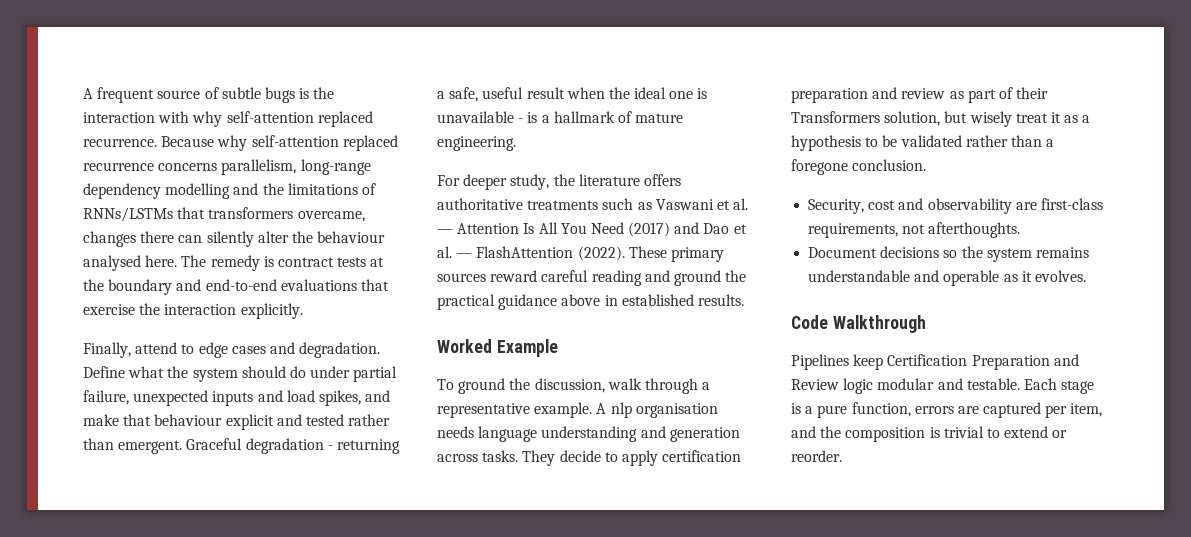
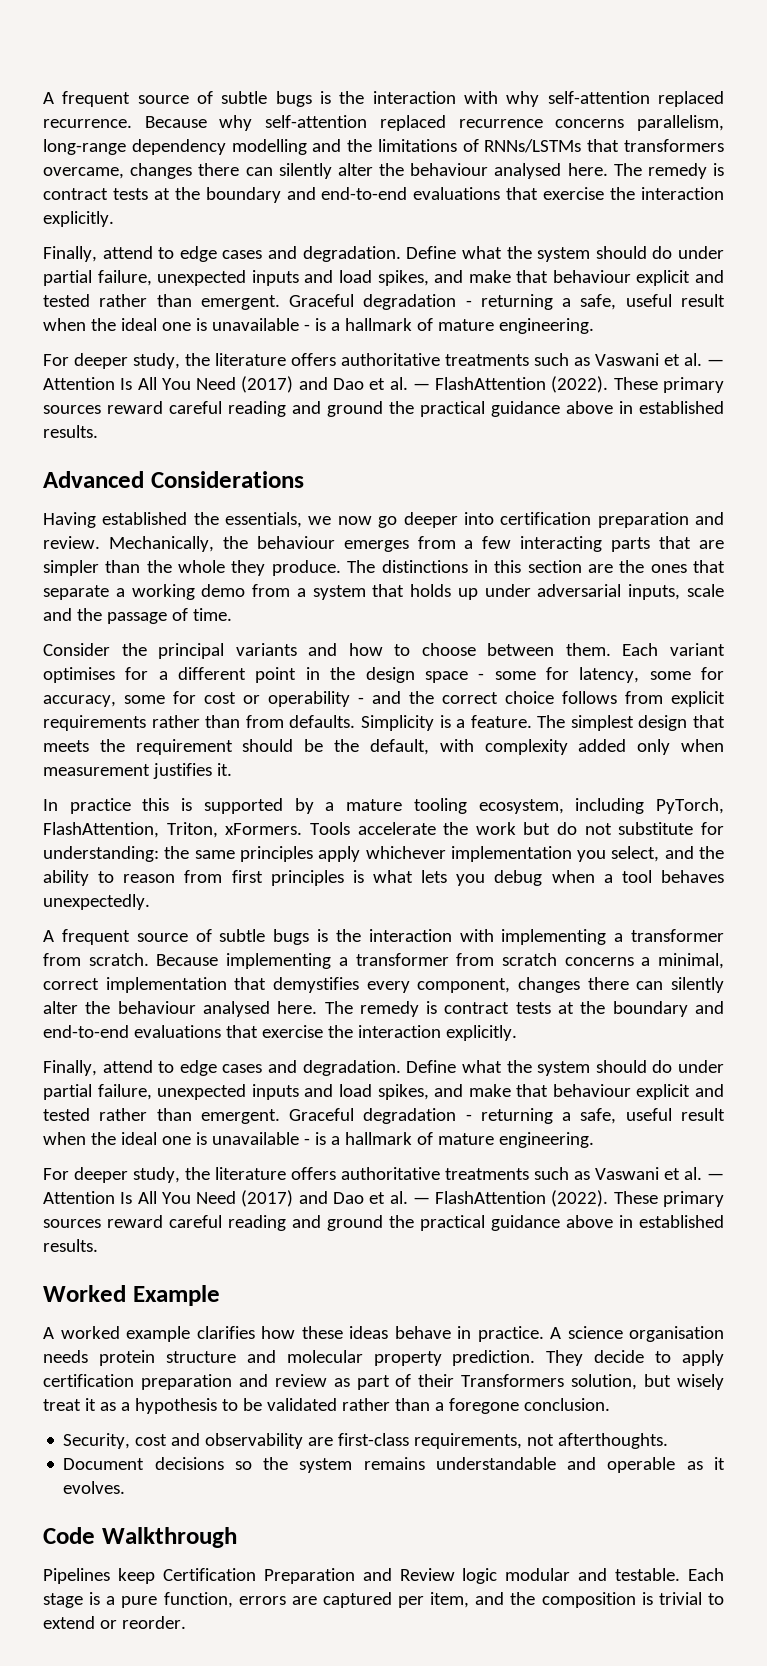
+ Advanced Considerations
+ Having established the essentials, we now go deeper into certification preparation and review. Mechanically, the behaviour emerges from a few interacting parts that are simpler than the whole they produce. The distinctions in this section are the ones that separate a working demo from a system that holds up under adversarial inputs, scale and the passage of time.
+ Consider the principal variants and how to choose between them. Each variant optimises for a different point in the design space - some for latency, some for accuracy, some for cost or operability - and the correct choice follows from explicit requirements rather than from defaults. Simplicity is a feature. The simplest design that meets the requirement should be the default, with complexity added only when measurement justifies it.
+ In practice this is supported by a mature tooling ecosystem, including PyTorch, FlashAttention, Triton, xFormers. Tools accelerate the work but do not substitute for understanding: the same principles apply whichever implementation you select, and the ability to reason from first principles is what lets you debug when a tool behaves unexpectedly.
+ A frequent source of subtle bugs is the interaction with implementing a transformer from scratch. Because implementing a transformer from scratch concerns a minimal, correct implementation that demystifies every component, changes there can silently alter the behaviour analysed here. The remedy is contract tests at the boundary and end-to-end evaluations that exercise the interaction explicitly.
+ Finally, attend to edge cases and degradation. Define what the system should do under partial failure, unexpected inputs and load spikes, and make that behaviour explicit and tested rather than emergent. Graceful degradation - returning a safe, useful result when the ideal one is unavailable - is a hallmark of mature engineering.
+ For deeper study, the literature offers authoritative treatments such as Vaswani et al. — Attention Is All You Need (2017) and Dao et al. — FlashAttention (2022). These primary sources reward careful reading and ground the practical guidance above in established results.
  Worked Example
- To ground the discussion, walk through a representative example. A nlp organisation needs language understanding and generation across tasks.
+ A worked example clarifies how these ideas behave in practice. A science organisation needs protein structure and molecular property prediction.

